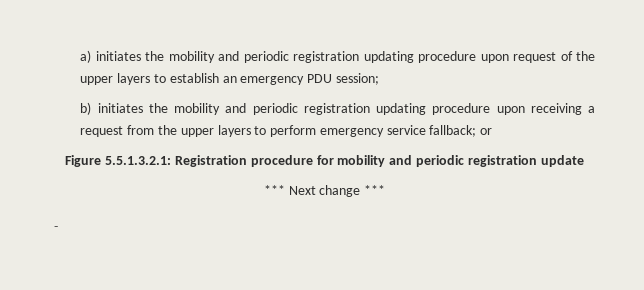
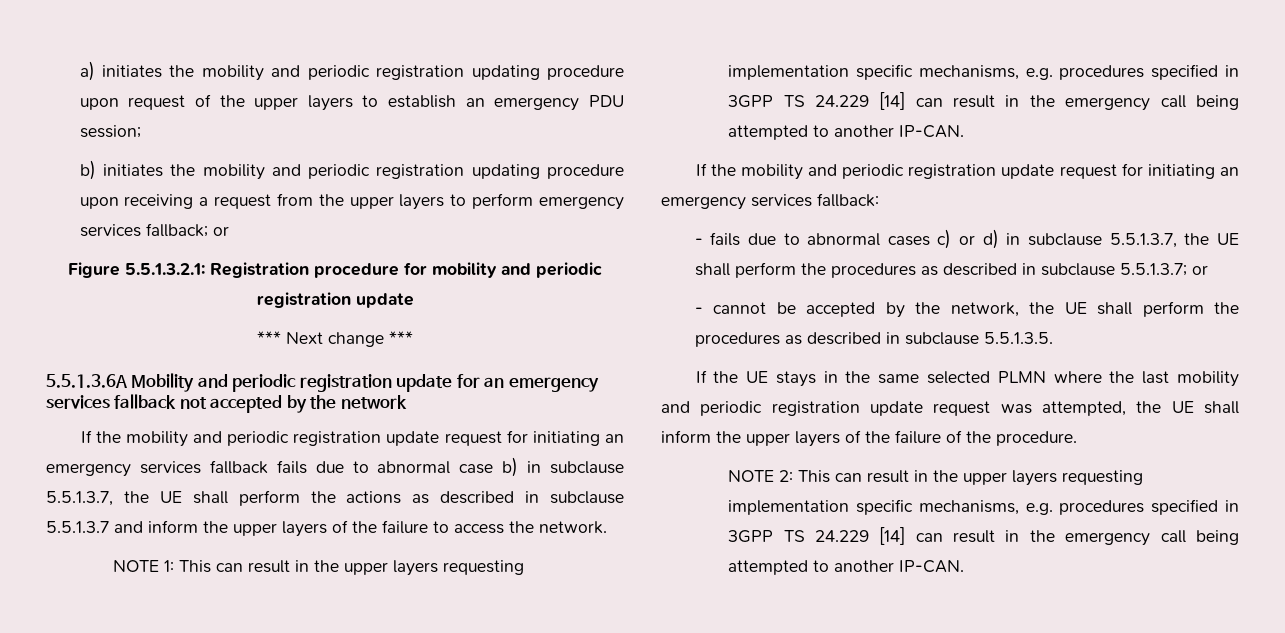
- b) initiates the mobility and periodic registration updating procedure upon receiving a request from the upper layers to perform emergency service fallback; or
+ b) initiates the mobility and periodic registration updating procedure upon receiving a request from the upper layers to perform emergency services fallback; or
- -
+ 5.5.1.3.6A Mobility and periodic registration update for an emergency services fallback not accepted by the network
+ If the mobility and periodic registration update request for initiating an emergency services fallback fails due to abnormal case b) in subclause 5.5.1.3.7, the UE shall perform the actions as described in subclause 5.5.1.3.7 and inform the upper layers of the failure to access the network.
+ NOTE 1: This can result in the upper layers requesting implementation specific mechanisms, e.g. procedures specified in 3GPP TS 24.229 [14] can result in the emergency call being attempted to another IP-CAN.
+ If the mobility and periodic registration update request for initiating an emergency services fallback:
+ - fails due to abnormal cases c) or d) in subclause 5.5.1.3.7, the UE shall perform the procedures as described in subclause 5.5.1.3.7; or
+ - cannot be accepted by the network, the UE shall perform the procedures as described in subclause 5.5.1.3.5.
+ If the UE stays in the same selected PLMN where the last mobility and periodic registration update request was attempted, the UE shall inform the upper layers of the failure of the procedure.
+ NOTE 2: This can result in the upper layers requesting implementation specific mechanisms, e.g. procedures specified in 3GPP TS 24.229 [14] can result in the emergency call being attempted to another IP-CAN.

